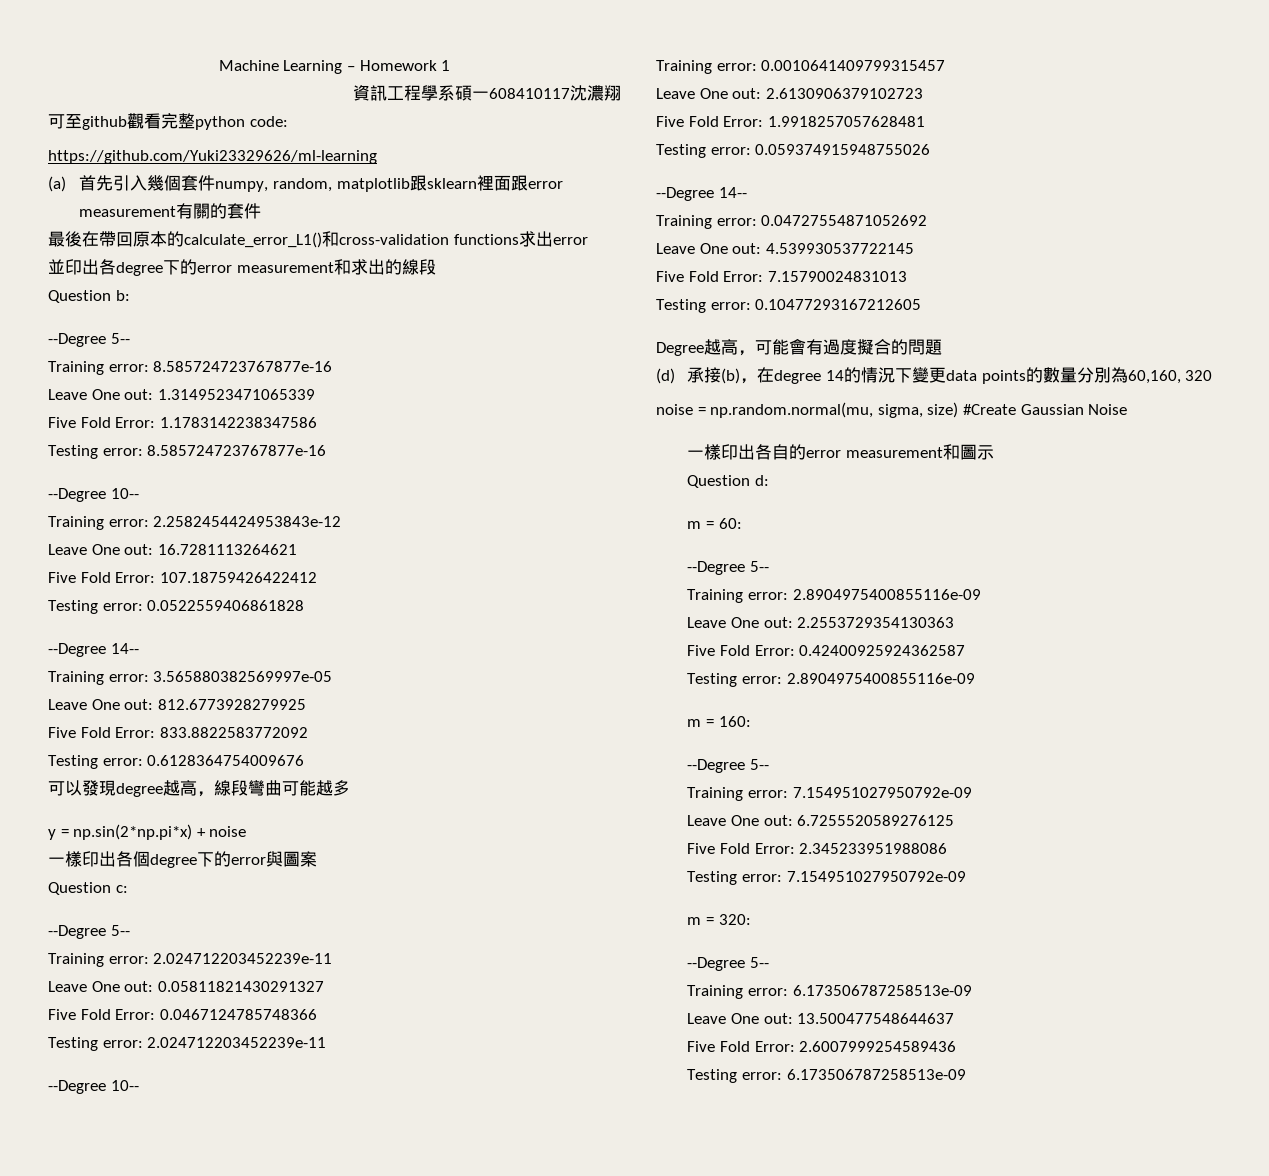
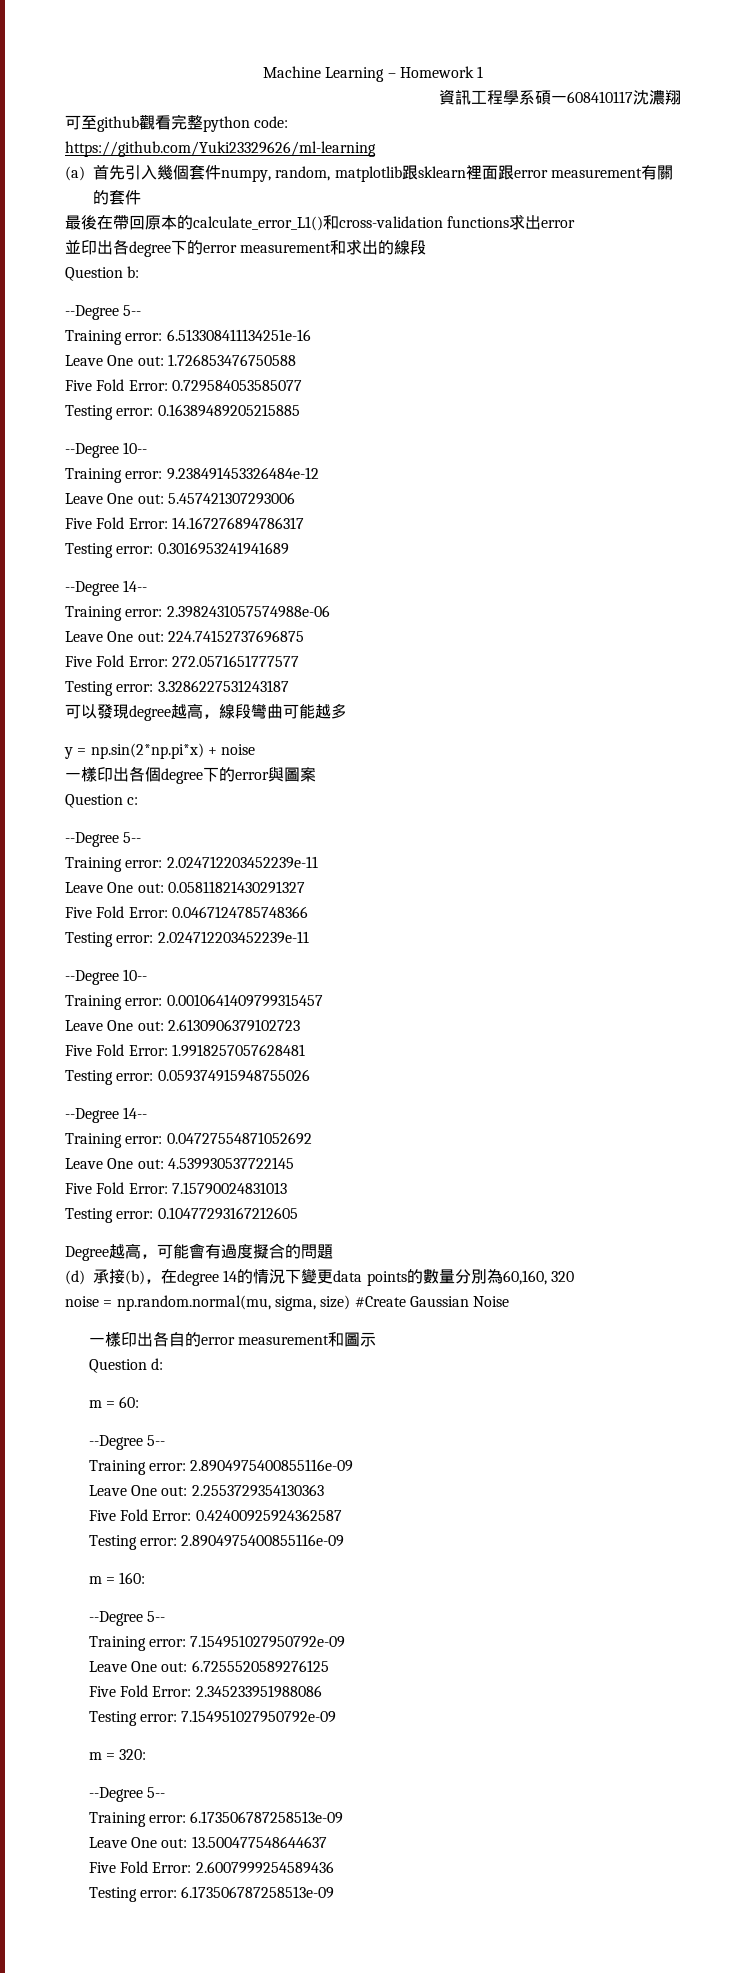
- Training error: 8.585724723767877e-16
- Leave One out: 1.3149523471065339
- Five Fold Error: 1.1783142238347586
- Testing error: 8.585724723767877e-16
+ Training error: 6.513308411134251e-16
+ Leave One out: 1.726853476750588
+ Five Fold Error: 0.729584053585077
+ Testing error: 0.16389489205215885
  --Degree 10--
- Training error: 2.2582454424953843e-12
- Leave One out: 16.7281113264621
- Five Fold Error: 107.18759426422412
- Testing error: 0.0522559406861828
+ Training error: 9.238491453326484e-12
+ Leave One out: 5.457421307293006
+ Five Fold Error: 14.167276894786317
+ Testing error: 0.3016953241941689
  --Degree 14--
- Training error: 3.565880382569997e-05
- Leave One out: 812.6773928279925
- Five Fold Error: 833.8822583772092
- Testing error: 0.6128364754009676
+ Training error: 2.3982431057574988e-06
+ Leave One out: 224.74152737696875
+ Five Fold Error: 272.0571651777577
+ Testing error: 3.3286227531243187

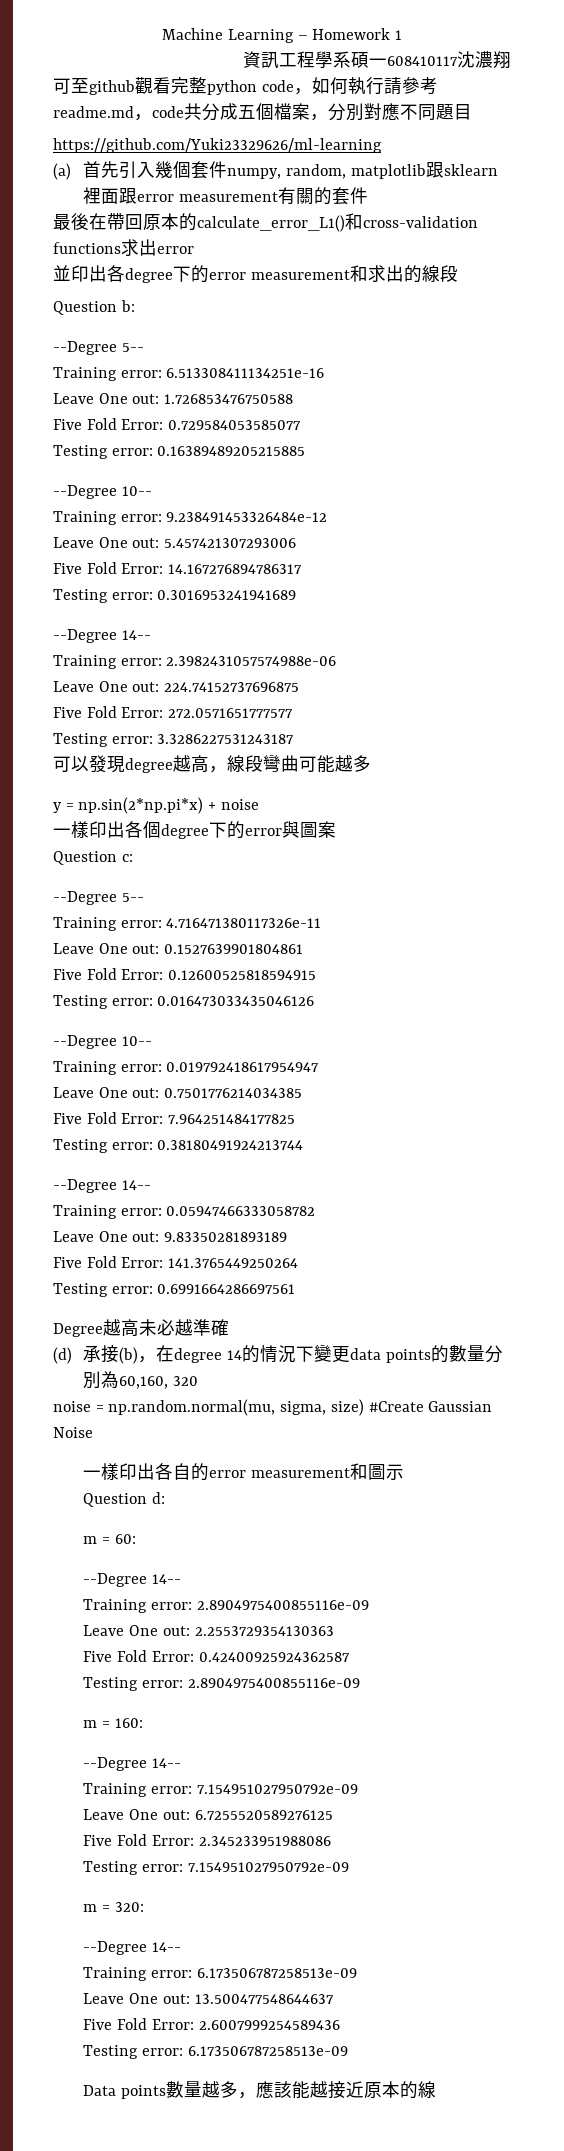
- 可至github觀看完整python code:
+ 可至github觀看完整python code，如何執行請參考readme.md，code共分成五個檔案，分別對應不同題目
- Training error: 2.024712203452239e-11
- Leave One out: 0.05811821430291327
- Five Fold Error: 0.0467124785748366
- Testing error: 2.024712203452239e-11
+ Training error: 4.716471380117326e-11
+ Leave One out: 0.1527639901804861
+ Five Fold Error: 0.12600525818594915
+ Testing error: 0.016473033435046126
  --Degree 10--
- Training error: 0.0010641409799315457
- Leave One out: 2.6130906379102723
- Five Fold Error: 1.9918257057628481
- Testing error: 0.059374915948755026
+ Training error: 0.019792418617954947
+ Leave One out: 0.7501776214034385
+ Five Fold Error: 7.964251484177825
+ Testing error: 0.38180491924213744
  --Degree 14--
- Training error: 0.04727554871052692
- Leave One out: 4.539930537722145
- Five Fold Error: 7.15790024831013
- Testing error: 0.10477293167212605
+ Training error: 0.05947466333058782
+ Leave One out: 9.83350281893189
+ Five Fold Error: 141.3765449250264
+ Testing error: 0.6991664286697561
- Degree越高，可能會有過度擬合的問題
+ Degree越高未必越準確
  m = 60:
- --Degree 5--
+ --Degree 14--
  m = 160:
- --Degree 5--
+ --Degree 14--
  m = 320:
- --Degree 5--
+ --Degree 14--
+ Data points數量越多，應該能越接近原本的線

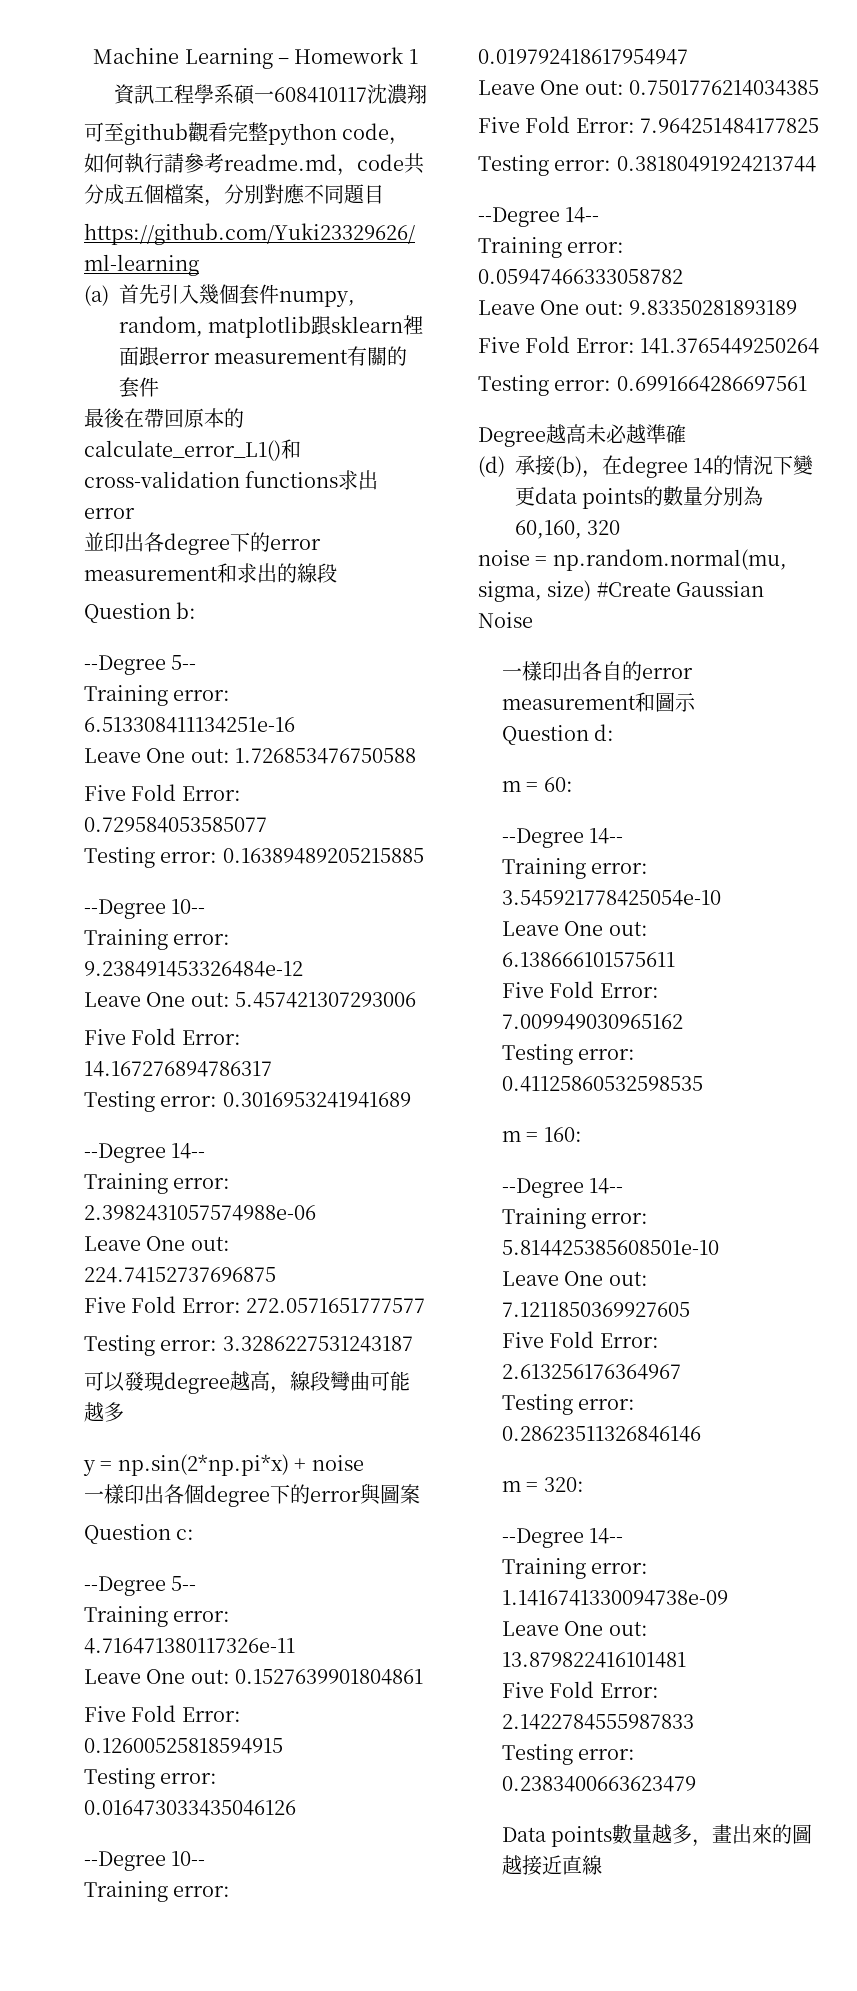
- Training error: 2.8904975400855116e-09
- Leave One out: 2.2553729354130363
- Five Fold Error: 0.42400925924362587
- Testing error: 2.8904975400855116e-09
+ Training error: 3.545921778425054e-10
+ Leave One out: 6.138666101575611
+ Five Fold Error: 7.009949030965162
+ Testing error: 0.41125860532598535
- Training error: 7.154951027950792e-09
- Leave One out: 6.7255520589276125
- Five Fold Error: 2.345233951988086
- Testing error: 7.154951027950792e-09
+ Training error: 5.814425385608501e-10
+ Leave One out: 7.1211850369927605
+ Five Fold Error: 2.613256176364967
+ Testing error: 0.28623511326846146
- Training error: 6.173506787258513e-09
- Leave One out: 13.500477548644637
- Five Fold Error: 2.6007999254589436
- Testing error: 6.173506787258513e-09
+ Training error: 1.1416741330094738e-09
+ Leave One out: 13.879822416101481
+ Five Fold Error: 2.1422784555987833
+ Testing error: 0.2383400663623479
- Data points數量越多，應該能越接近原本的線
+ Data points數量越多，畫出來的圖越接近直線

